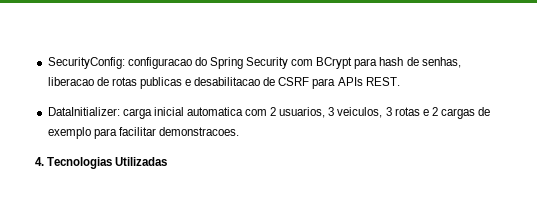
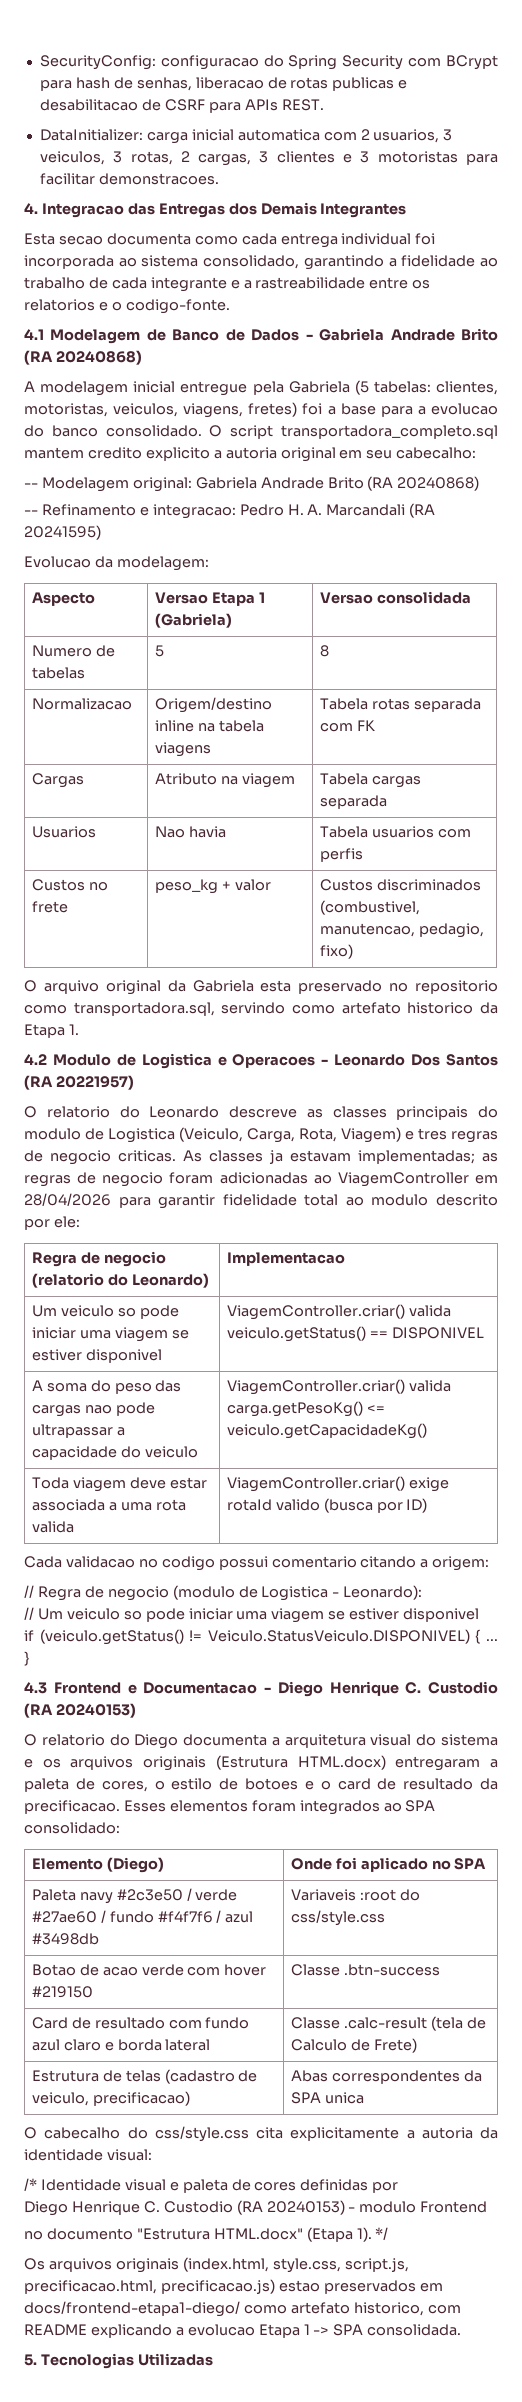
- DataInitializer: carga inicial automatica com 2 usuarios, 3 veiculos, 3 rotas e 2 cargas de exemplo para facilitar demonstracoes.
- 4. Tecnologias Utilizadas
+ DataInitializer: carga inicial automatica com 2 usuarios, 3 veiculos, 3 rotas, 2 cargas, 3 clientes e 3 motoristas para facilitar demonstracoes.
+ 4. Integracao das Entregas dos Demais Integrantes
+ Esta secao documenta como cada entrega individual foi incorporada ao sistema consolidado, garantindo a fidelidade ao trabalho de cada integrante e a rastreabilidade entre os relatorios e o codigo-fonte.
+ 4.1 Modelagem de Banco de Dados - Gabriela Andrade Brito (RA 20240868)
+ A modelagem inicial entregue pela Gabriela (5 tabelas: clientes, motoristas, veiculos, viagens, fretes) foi a base para a evolucao do banco consolidado. O script transportadora_completo.sql mantem credito explicito a autoria original em seu cabecalho:
+ -- Modelagem original: Gabriela Andrade Brito (RA 20240868)
+ -- Refinamento e integracao: Pedro H. A. Marcandali (RA 20241595)
+ Evolucao da modelagem:
+ Aspecto | Versao Etapa 1 (Gabriela) | Versao consolidada
+ Numero de tabelas | 5 | 8
+ Normalizacao | Origem/destino inline na tabela viagens | Tabela rotas separada com FK
+ Cargas | Atributo na viagem | Tabela cargas separada
+ Usuarios | Nao havia | Tabela usuarios com perfis
+ Custos no frete | peso_kg + valor | Custos discriminados (combustivel, manutencao, pedagio, fixo)
+ O arquivo original da Gabriela esta preservado no repositorio como transportadora.sql, servindo como artefato historico da Etapa 1.
+ 4.2 Modulo de Logistica e Operacoes - Leonardo Dos Santos (RA 20221957)
+ O relatorio do Leonardo descreve as classes principais do modulo de Logistica (Veiculo, Carga, Rota, Viagem) e tres regras de negocio criticas. As classes ja estavam implementadas; as regras de negocio foram adicionadas ao ViagemController em 28/04/2026 para garantir fidelidade total ao modulo descrito por ele:
+ Regra de negocio (relatorio do Leonardo) | Implementacao
+ Um veiculo so pode iniciar uma viagem se estiver disponivel | ViagemController.criar() valida veiculo.getStatus() == DISPONIVEL
+ A soma do peso das cargas nao pode ultrapassar a capacidade do veiculo | ViagemController.criar() valida carga.getPesoKg() <= veiculo.getCapacidadeKg()
+ Toda viagem deve estar associada a uma rota valida | ViagemController.criar() exige rotaId valido (busca por ID)
+ Cada validacao no codigo possui comentario citando a origem:
+ // Regra de negocio (modulo de Logistica - Leonardo):
+ // Um veiculo so pode iniciar uma viagem se estiver disponivel
+ if (veiculo.getStatus() != Veiculo.StatusVeiculo.DISPONIVEL) { ... }
+ 4.3 Frontend e Documentacao - Diego Henrique C. Custodio (RA 20240153)
+ O relatorio do Diego documenta a arquitetura visual do sistema e os arquivos originais (Estrutura HTML.docx) entregaram a paleta de cores, o estilo de botoes e o card de resultado da precificacao. Esses elementos foram integrados ao SPA consolidado:
+ Elemento (Diego) | Onde foi aplicado no SPA
+ Paleta navy #2c3e50 / verde #27ae60 / fundo #f4f7f6 / azul #3498db | Variaveis :root do css/style.css
+ Botao de acao verde com hover #219150 | Classe .btn-success
+ Card de resultado com fundo azul claro e borda lateral | Classe .calc-result (tela de Calculo de Frete)
+ Estrutura de telas (cadastro de veiculo, precificacao) | Abas correspondentes da SPA unica
+ O cabecalho do css/style.css cita explicitamente a autoria da identidade visual:
+ /* Identidade visual e paleta de cores definidas por
+ Diego Henrique C. Custodio (RA 20240153) - modulo Frontend
+ no documento "Estrutura HTML.docx" (Etapa 1). */
+ Os arquivos originais (index.html, style.css, script.js, precificacao.html, precificacao.js) estao preservados em docs/frontend-etapa1-diego/ como artefato historico, com README explicando a evolucao Etapa 1 -> SPA consolidada.
+ 5. Tecnologias Utilizadas

